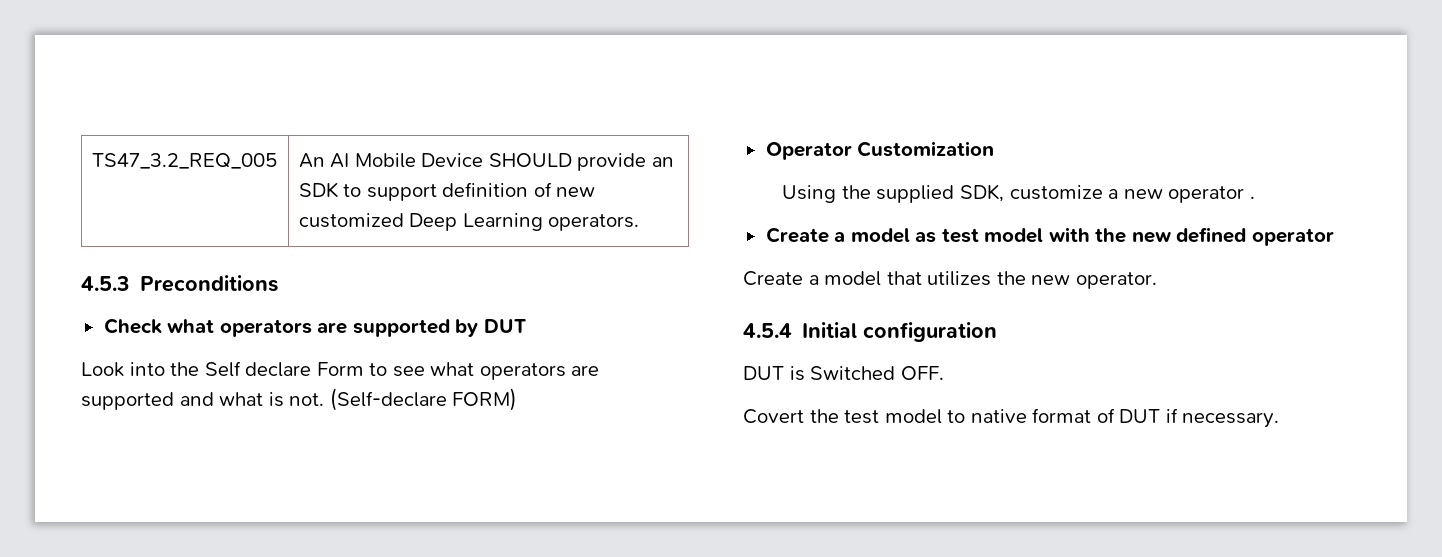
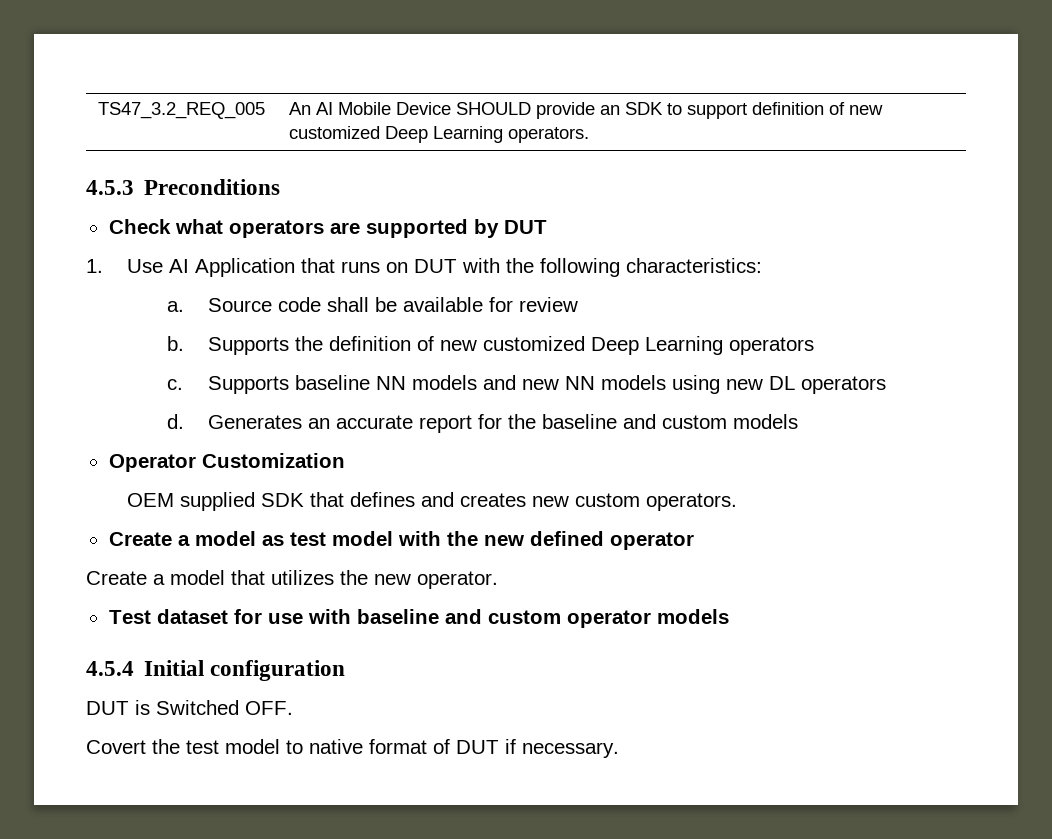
- Look into the Self declare Form to see what operators are supported and what is not. (Self-declare FORM)
+ 1. Use AI Application that runs on DUT with the following characteristics:
+ a. Source code shall be available for review
+ b. Supports the definition of new customized Deep Learning operators
+ c. Supports baseline NN models and new NN models using new DL operators
+ d. Generates an accurate report for the baseline and custom models
  Operator Customization
- Using the supplied SDK, customize a new operator .
+ OEM supplied SDK that defines and creates new custom operators.
+ Test dataset for use with baseline and custom operator models

